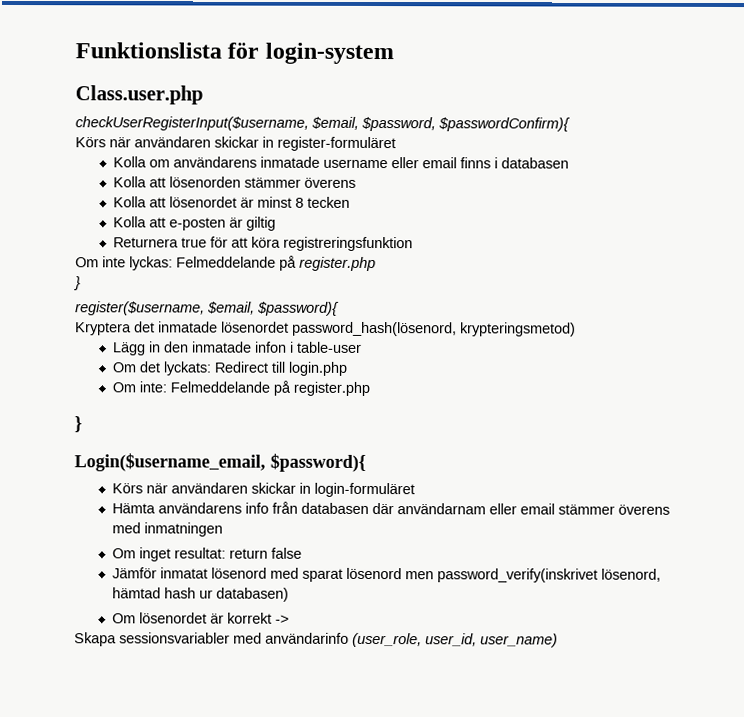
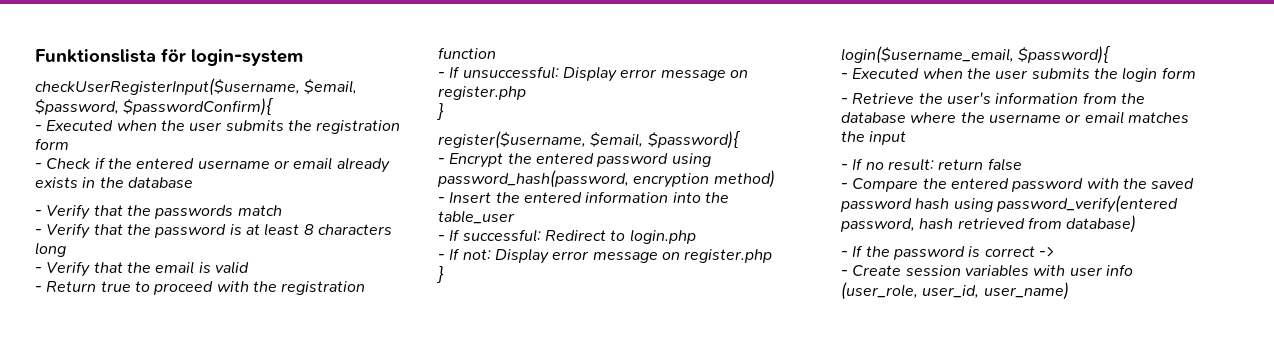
- Class.user.php
- Körs när användaren skickar in register-formuläret
- Kolla om användarens inmatade username eller email finns i databasen
- Kolla att lösenorden stämmer överens
- Kolla att lösenordet är minst 8 tecken
- Kolla att e-posten är giltig
- Returnera true för att köra registreringsfunktion
- Om inte lyckas: Felmeddelande på register.php
+ - Executed when the user submits the registration form
+ - Check if the entered username or email already exists in the database
+ - Verify that the passwords match
+ - Verify that the password is at least 8 characters long
+ - Verify that the email is valid
+ - Return true to proceed with the registration function
+ - If unsuccessful: Display error message on register.php
- Kryptera det inmatade lösenordet password_hash(lösenord, krypteringsmetod)
- Lägg in den inmatade infon i table-user
- Om det lyckats: Redirect till login.php
- Om inte: Felmeddelande på register.php
+ - Encrypt the entered password using password_hash(password, encryption method)
+ - Insert the entered information into the table_user
+ - If successful: Redirect to login.php
+ - If not: Display error message on register.php
  }
- Login($username_email, $password){
- Körs när användaren skickar in login-formuläret
- Hämta användarens info från databasen där användarnam eller email stämmer överens med inmatningen
- Om inget resultat: return false
- Jämför inmatat lösenord med sparat lösenord men password_verify(inskrivet lösenord, hämtad hash ur databasen)
- Om lösenordet är korrekt ->
- Skapa sessionsvariabler med användarinfo (user_role, user_id, user_name)
+ login($username_email, $password){
+ - Executed when the user submits the login form
+ - Retrieve the user's information from the database where the username or email matches the input
+ - If no result: return false
+ - Compare the entered password with the saved password hash using password_verify(entered password, hash retrieved from database)
+ - If the password is correct ->
+ - Create session variables with user info (user_role, user_id, user_name)

